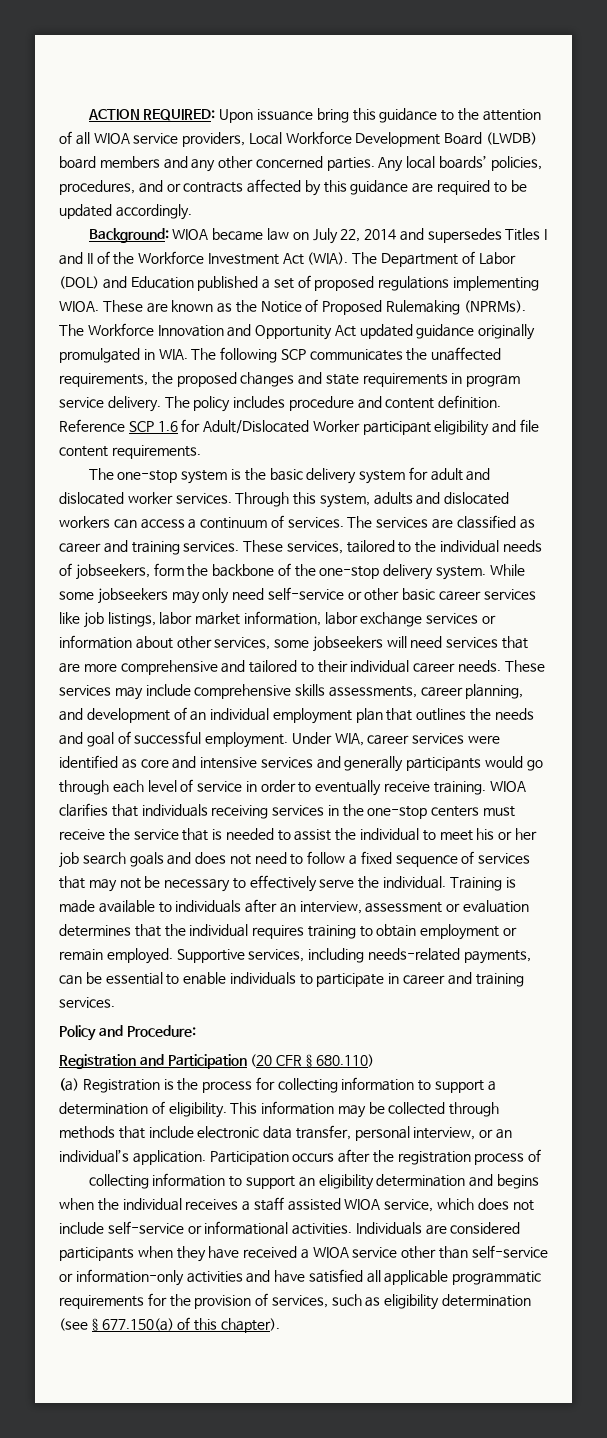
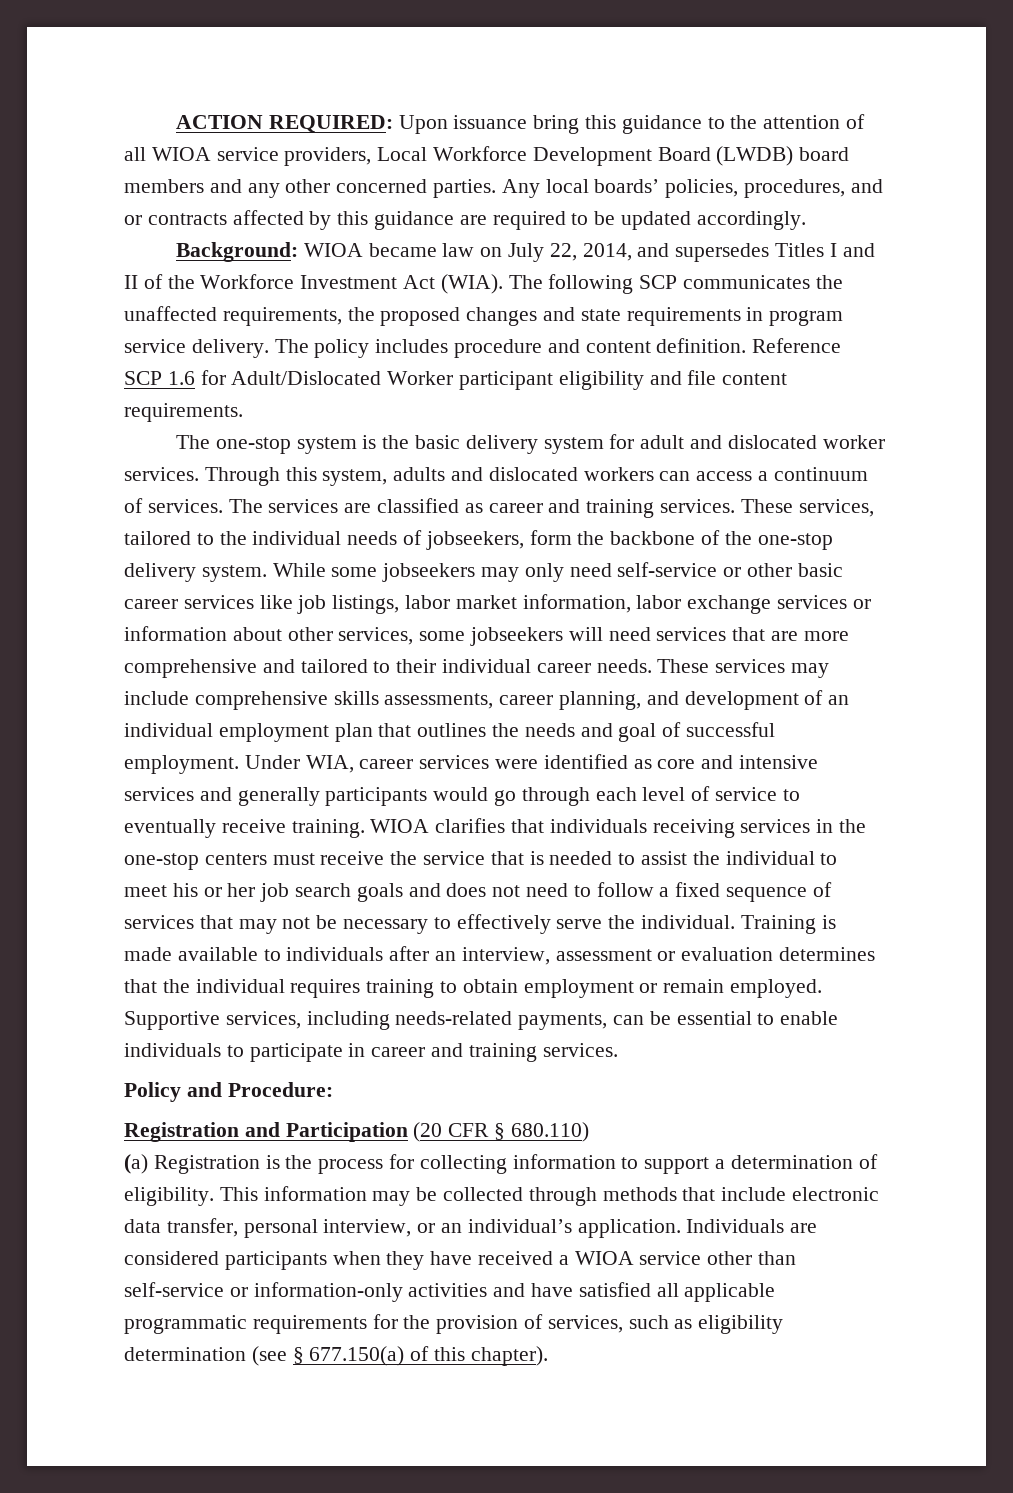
- Background: WIOA became law on July 22, 2014 and supersedes Titles I and II of the Workforce Investment Act (WIA).
+ Background: WIOA became law on July 22, 2014, and supersedes Titles I and II of the Workforce Investment Act (WIA).
- The Department of Labor (DOL) and Education published a set of proposed regulations implementing WIOA. These are known as the Notice of Proposed Rulemaking (NPRMs). The Workforce Innovation and Opportunity Act updated guidance originally promulgated in WIA. The following SCP communicates the unaffected requirements, the proposed changes and state requirements in program service delivery.
+ The following SCP communicates the unaffected requirements, the proposed changes and state requirements in program service delivery.
- Under WIA, career services were identified as core and intensive services and generally participants would go through each level of service in order to eventually receive training.
+ Under WIA, career services were identified as core and intensive services and generally participants would go through each level of service to eventually receive training.
- Participation occurs after the registration process of
- collecting information to support an eligibility determination and begins when the individual receives a staff assisted WIOA service, which does not include self-service or informational activities.

